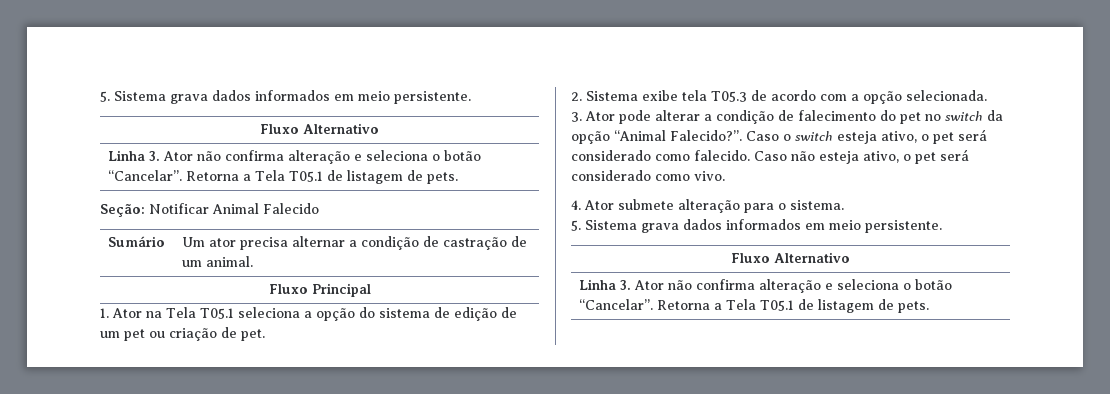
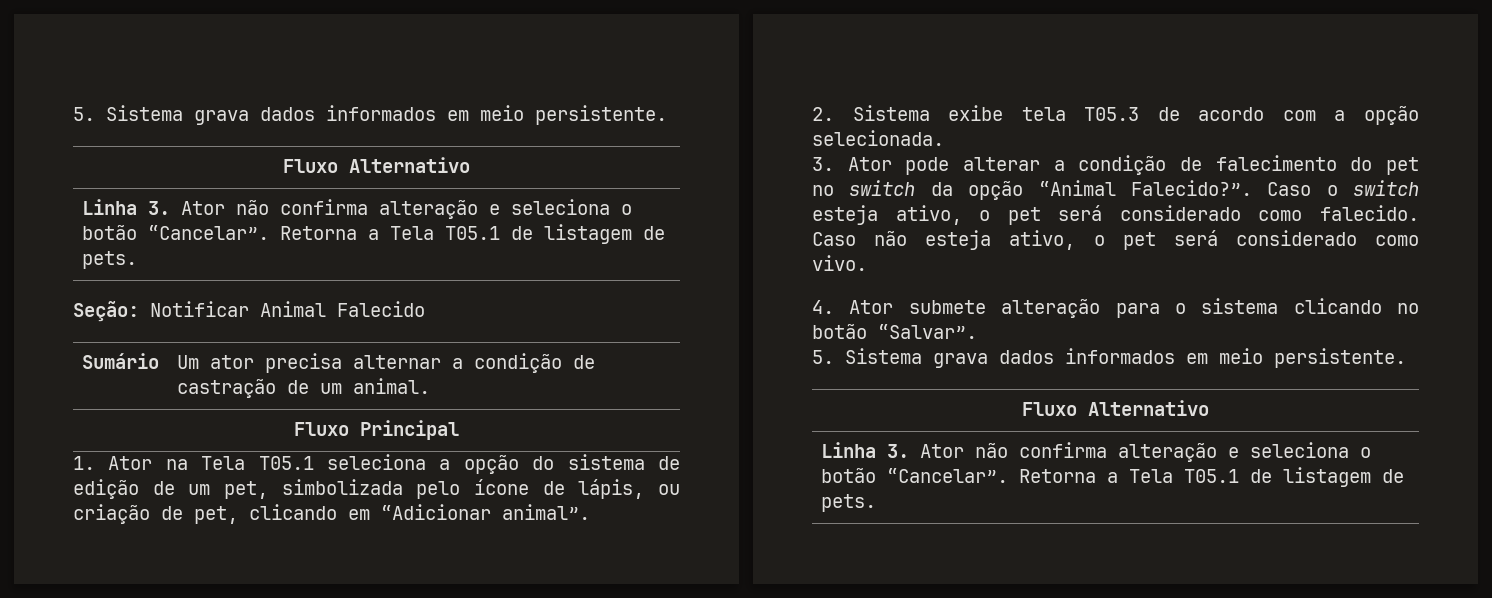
- 1. Ator na Tela T05.1 seleciona a opção do sistema de edição de um pet ou criação de pet.
+ 1. Ator na Tela T05.1 seleciona a opção do sistema de edição de um pet, simbolizada pelo ícone de lápis, ou criação de pet, clicando em “Adicionar animal”.
- 4. Ator submete alteração para o sistema.
+ 4. Ator submete alteração para o sistema clicando no botão “Salvar”.

